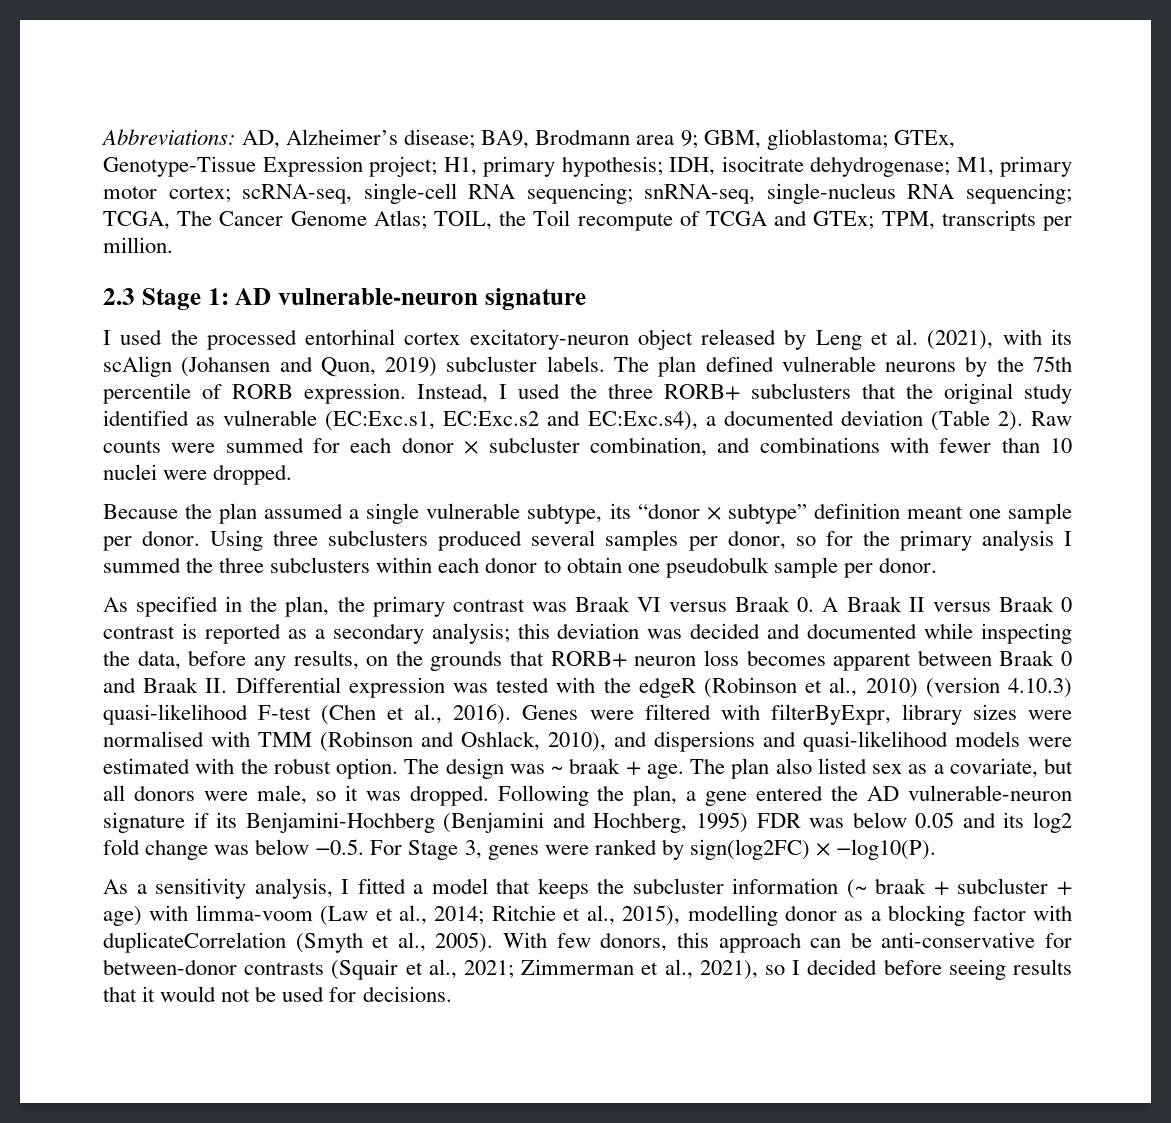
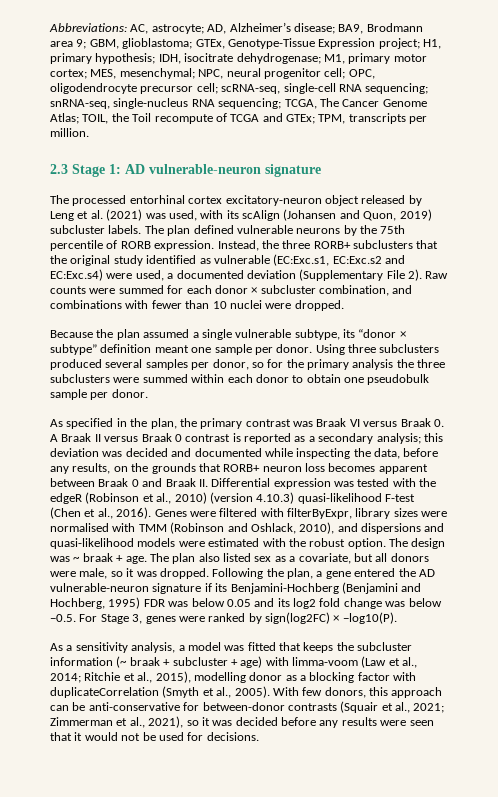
- Abbreviations: AD, Alzheimer’s disease; BA9, Brodmann area 9; GBM, glioblastoma; GTEx, Genotype-Tissue Expression project; H1, primary hypothesis; IDH, isocitrate dehydrogenase; M1, primary motor cortex; scRNA-seq, single-cell RNA sequencing; snRNA-seq, single-nucleus RNA sequencing; TCGA, The Cancer Genome Atlas; TOIL, the Toil recompute of TCGA and GTEx; TPM, transcripts per million.
+ Abbreviations: AC, astrocyte; AD, Alzheimer’s disease; BA9, Brodmann area 9; GBM, glioblastoma; GTEx, Genotype-Tissue Expression project; H1, primary hypothesis; IDH, isocitrate dehydrogenase; M1, primary motor cortex; MES, mesenchymal; NPC, neural progenitor cell; OPC, oligodendrocyte precursor cell; scRNA-seq, single-cell RNA sequencing; snRNA-seq, single-nucleus RNA sequencing; TCGA, The Cancer Genome Atlas; TOIL, the Toil recompute of TCGA and GTEx; TPM, transcripts per million.
- I used the processed entorhinal cortex excitatory-neuron object released by Leng et al. (2021), with its scAlign (Johansen and Quon, 2019) subcluster labels.
+ The processed entorhinal cortex excitatory-neuron object released by Leng et al. (2021) was used, with its scAlign (Johansen and Quon, 2019) subcluster labels.
- Instead, I used the three RORB+ subclusters that the original study identified as vulnerable (EC:Exc.s1, EC:Exc.s2 and EC:Exc.s4), a documented deviation (Table 2).
+ Instead, the three RORB+ subclusters that the original study identified as vulnerable (EC:Exc.s1, EC:Exc.s2 and EC:Exc.s4) were used, a documented deviation (Supplementary File 2).
- Using three subclusters produced several samples per donor, so for the primary analysis I summed the three subclusters within each donor to obtain one pseudobulk sample per donor.
+ Using three subclusters produced several samples per donor, so for the primary analysis the three subclusters were summed within each donor to obtain one pseudobulk sample per donor.
- As a sensitivity analysis, I fitted a model that keeps the subcluster information (~ braak + subcluster + age) with limma-voom (Law et al., 2014; Ritchie et al., 2015), modelling donor as a blocking factor with duplicateCorrelation (Smyth et al., 2005).
+ As a sensitivity analysis, a model was fitted that keeps the subcluster information (~ braak + subcluster + age) with limma-voom (Law et al., 2014; Ritchie et al., 2015), modelling donor as a blocking factor with duplicateCorrelation (Smyth et al., 2005).
- With few donors, this approach can be anti-conservative for between-donor contrasts (Squair et al., 2021; Zimmerman et al., 2021), so I decided before seeing results that it would not be used for decisions.
+ With few donors, this approach can be anti-conservative for between-donor contrasts (Squair et al., 2021; Zimmerman et al., 2021), so it was decided before any results were seen that it would not be used for decisions.

